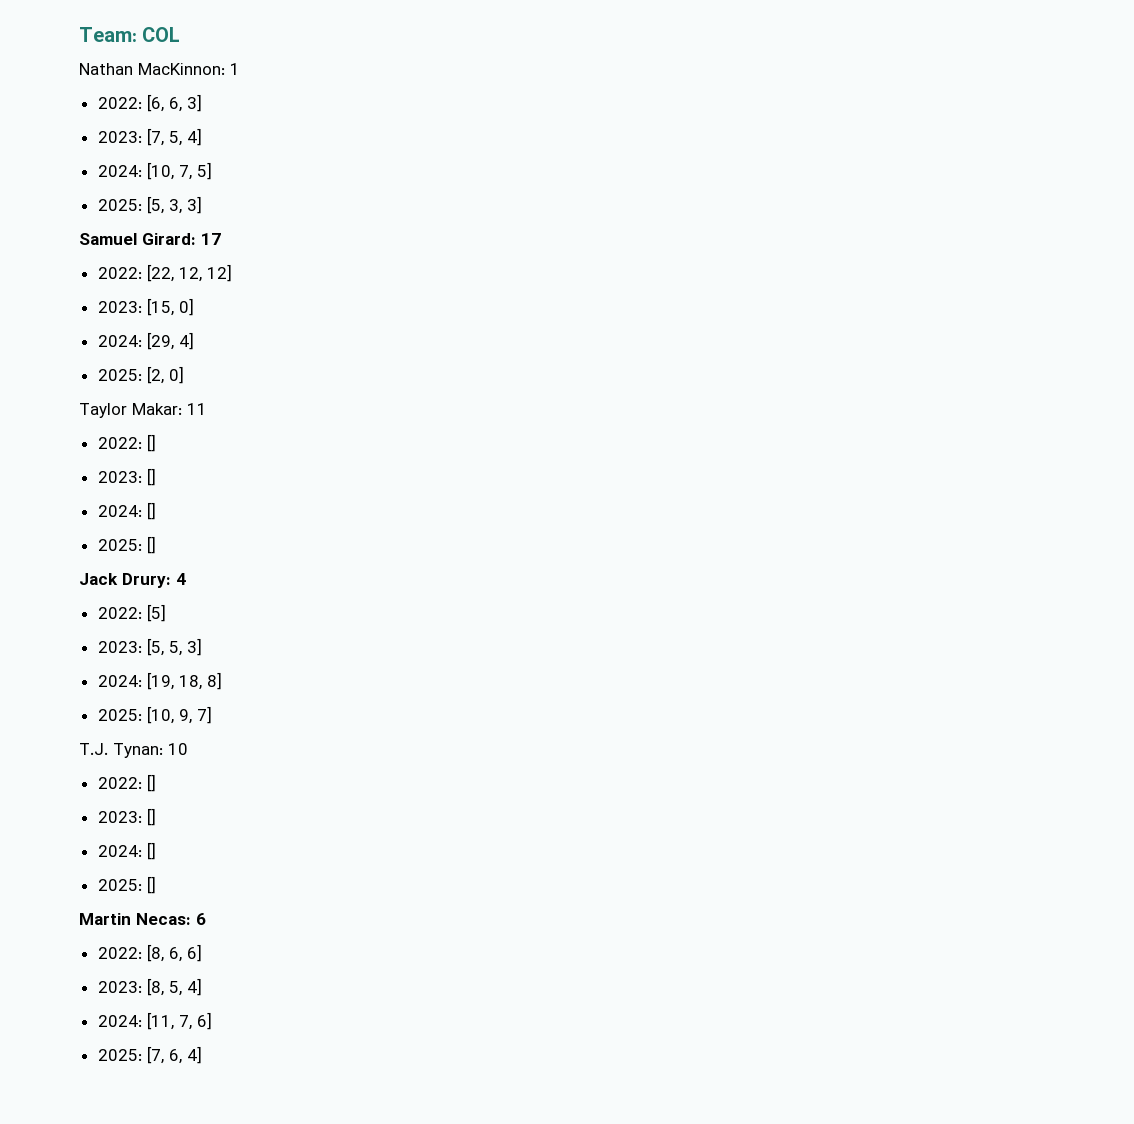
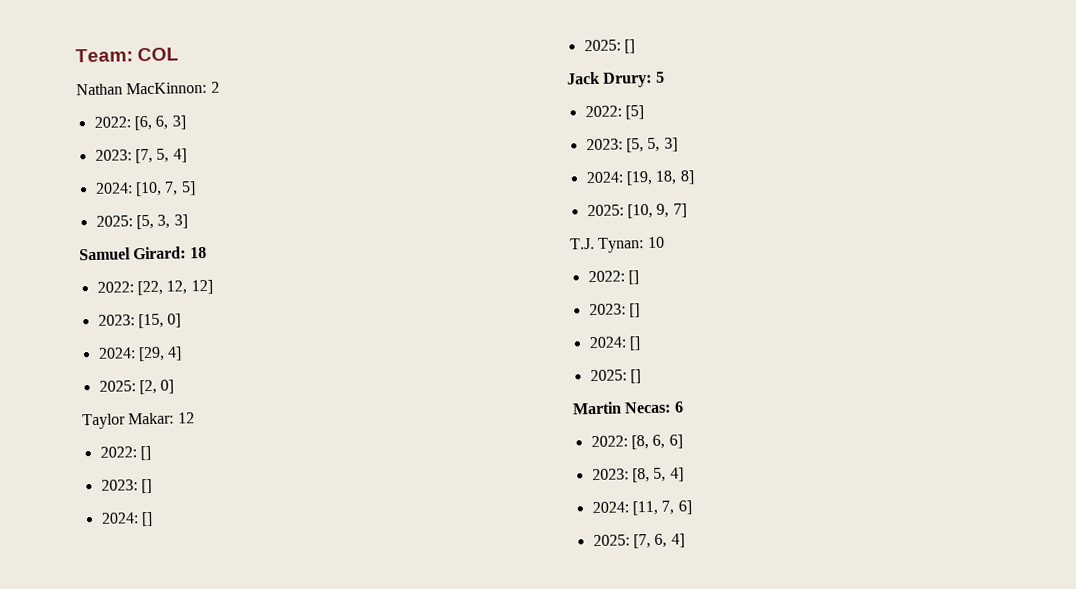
- Nathan MacKinnon: 1
+ Nathan MacKinnon: 2
- Samuel Girard: 17
+ Samuel Girard: 18
- Taylor Makar: 11
+ Taylor Makar: 12
- Jack Drury: 4
+ Jack Drury: 5

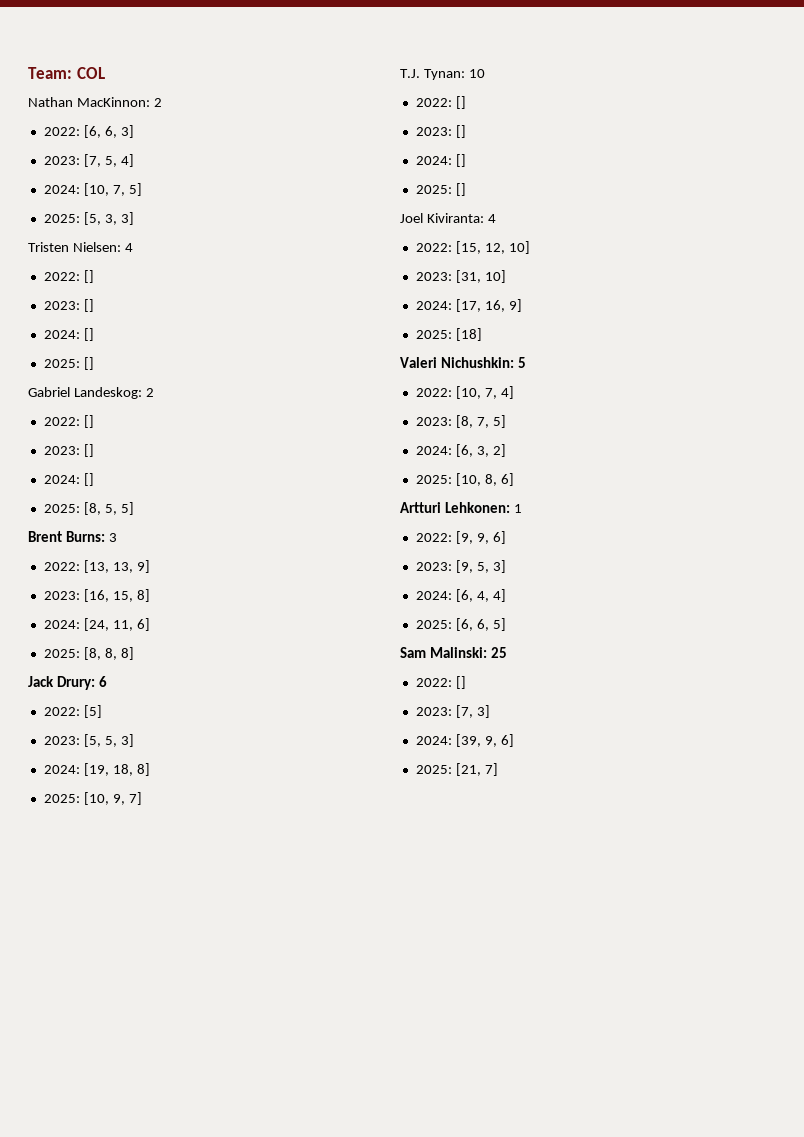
- Samuel Girard: 18
- 2022: [22, 12, 12]
- 2023: [15, 0]
- 2024: [29, 4]
- 2025: [2, 0]
- Taylor Makar: 12
+ Tristen Nielsen: 4
  2022: []
  2023: []
  2024: []
  2025: []
+ Gabriel Landeskog: 2
+ 2022: []
+ 2023: []
+ 2024: []
+ 2025: [8, 5, 5]
+ Brent Burns: 3
+ 2022: [13, 13, 9]
+ 2023: [16, 15, 8]
+ 2024: [24, 11, 6]
+ 2025: [8, 8, 8]
- Jack Drury: 5
+ Jack Drury: 6
- Martin Necas: 6
- 2022: [8, 6, 6]
- 2023: [8, 5, 4]
- 2024: [11, 7, 6]
- 2025: [7, 6, 4]
+ Joel Kiviranta: 4
+ 2022: [15, 12, 10]
+ 2023: [31, 10]
+ 2024: [17, 16, 9]
+ 2025: [18]
+ Valeri Nichushkin: 5
+ 2022: [10, 7, 4]
+ 2023: [8, 7, 5]
+ 2024: [6, 3, 2]
+ 2025: [10, 8, 6]
+ Artturi Lehkonen: 1
+ 2022: [9, 9, 6]
+ 2023: [9, 5, 3]
+ 2024: [6, 4, 4]
+ 2025: [6, 6, 5]
+ Sam Malinski: 25
+ 2022: []
+ 2023: [7, 3]
+ 2024: [39, 9, 6]
+ 2025: [21, 7]

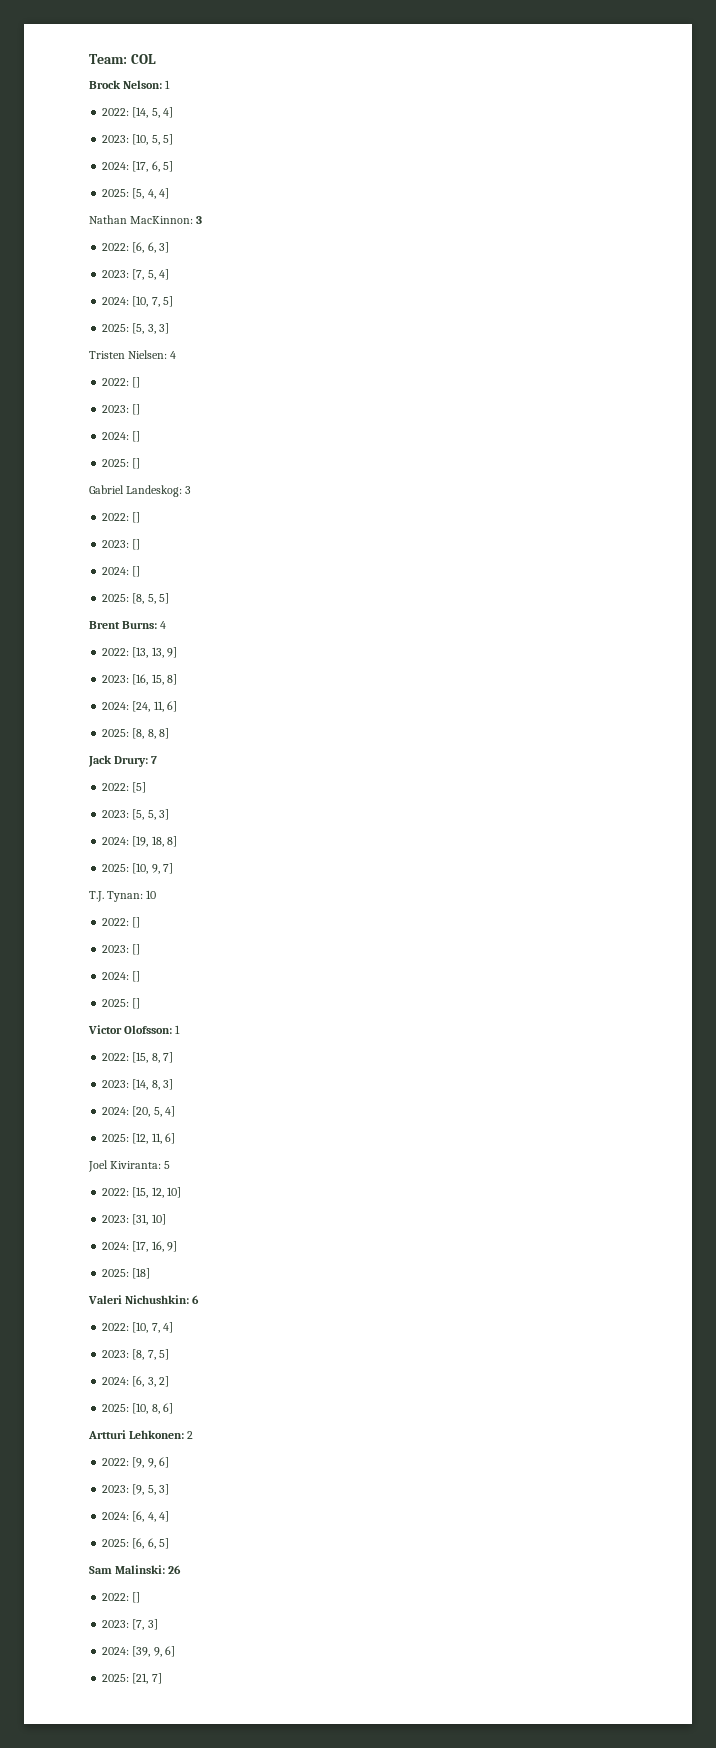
+ Brock Nelson: 1
+ 2022: [14, 5, 4]
+ 2023: [10, 5, 5]
+ 2024: [17, 6, 5]
+ 2025: [5, 4, 4]
- Nathan MacKinnon: 2
+ Nathan MacKinnon: 3
- Gabriel Landeskog: 2
+ Gabriel Landeskog: 3
- Brent Burns: 3
+ Brent Burns: 4
- Jack Drury: 6
+ Jack Drury: 7
+ Victor Olofsson: 1
+ 2022: [15, 8, 7]
+ 2023: [14, 8, 3]
+ 2024: [20, 5, 4]
+ 2025: [12, 11, 6]
- Joel Kiviranta: 4
+ Joel Kiviranta: 5
- Valeri Nichushkin: 5
+ Valeri Nichushkin: 6
- Artturi Lehkonen: 1
+ Artturi Lehkonen: 2
- Sam Malinski: 25
+ Sam Malinski: 26

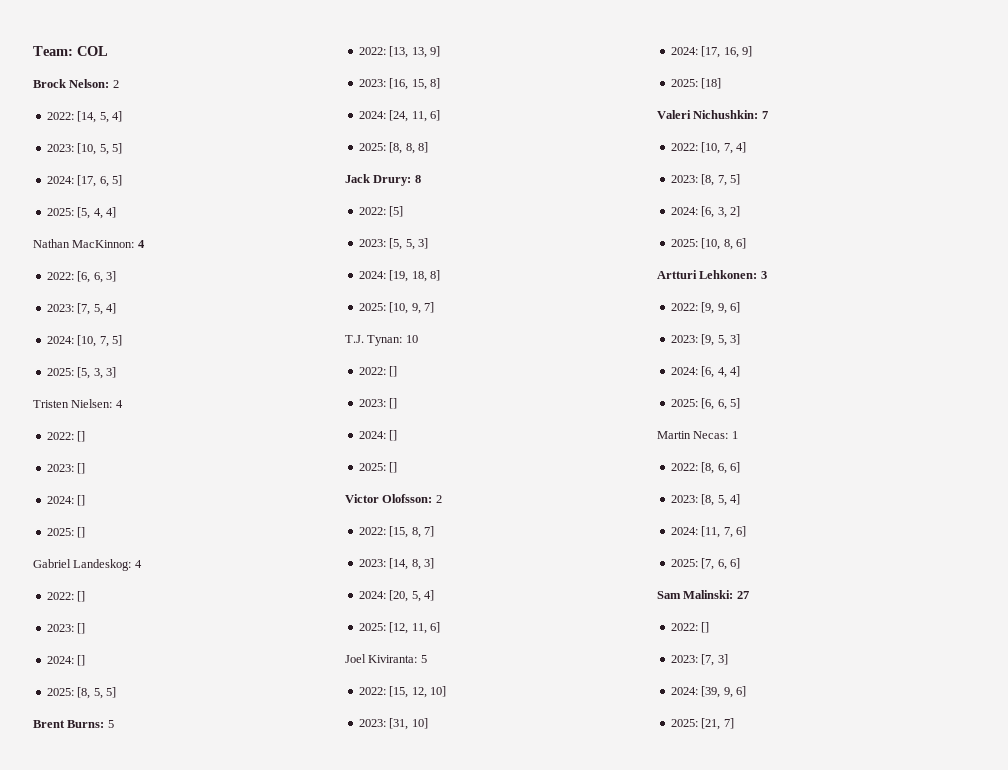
- Brock Nelson: 1
+ Brock Nelson: 2
- Nathan MacKinnon: 3
+ Nathan MacKinnon: 4
- Gabriel Landeskog: 3
+ Gabriel Landeskog: 4
- Brent Burns: 4
+ Brent Burns: 5
- Jack Drury: 7
+ Jack Drury: 8
- Victor Olofsson: 1
+ Victor Olofsson: 2
- Valeri Nichushkin: 6
+ Valeri Nichushkin: 7
- Artturi Lehkonen: 2
+ Artturi Lehkonen: 3
+ Martin Necas: 1
+ 2022: [8, 6, 6]
+ 2023: [8, 5, 4]
+ 2024: [11, 7, 6]
+ 2025: [7, 6, 6]
- Sam Malinski: 26
+ Sam Malinski: 27

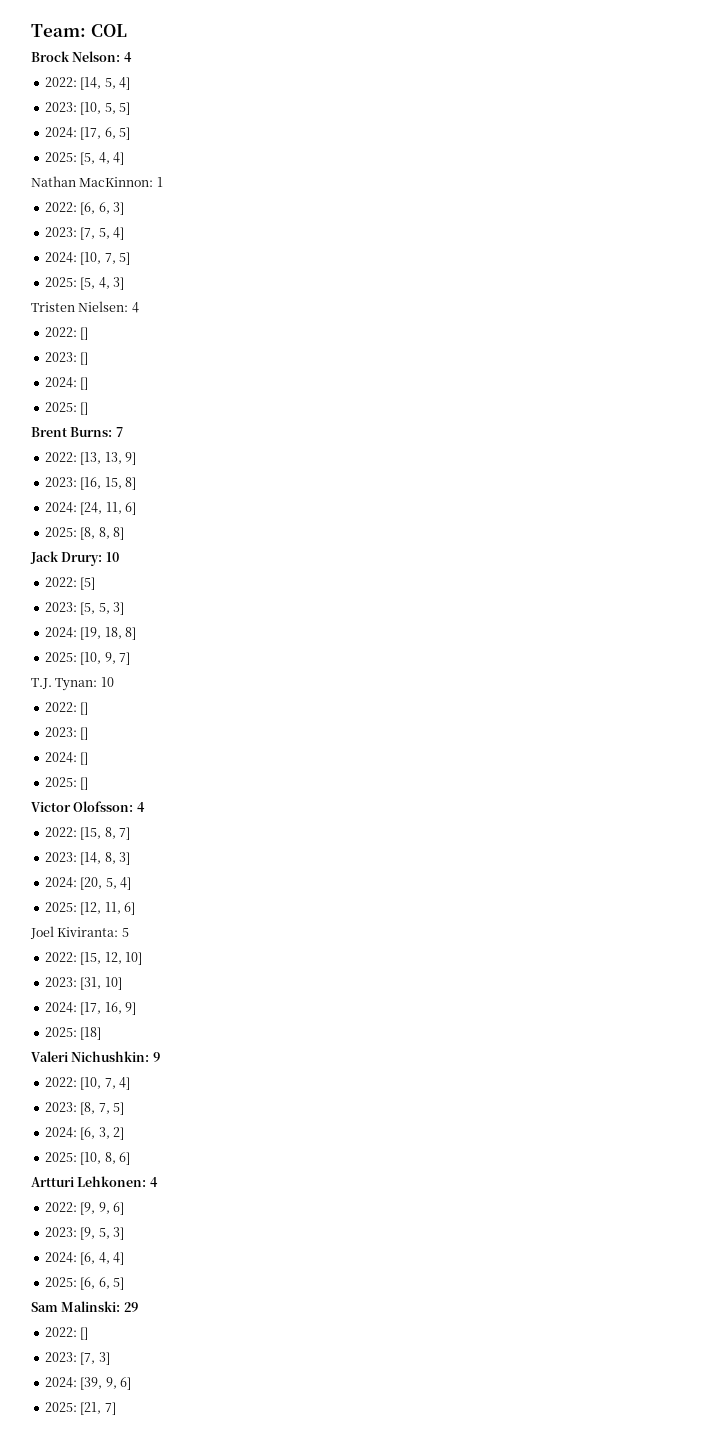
- Brock Nelson: 2
+ Brock Nelson: 4
- Nathan MacKinnon: 4
+ Nathan MacKinnon: 1
- 2025: [5, 3, 3]
+ 2025: [5, 4, 3]
- Gabriel Landeskog: 4
- 2022: []
- 2023: []
- 2024: []
- 2025: [8, 5, 5]
- Brent Burns: 5
+ Brent Burns: 7
- Jack Drury: 8
+ Jack Drury: 10
- Victor Olofsson: 2
+ Victor Olofsson: 4
- Valeri Nichushkin: 7
+ Valeri Nichushkin: 9
- Artturi Lehkonen: 3
+ Artturi Lehkonen: 4
- Martin Necas: 1
- 2022: [8, 6, 6]
- 2023: [8, 5, 4]
- 2024: [11, 7, 6]
- 2025: [7, 6, 6]
- Sam Malinski: 27
+ Sam Malinski: 29

